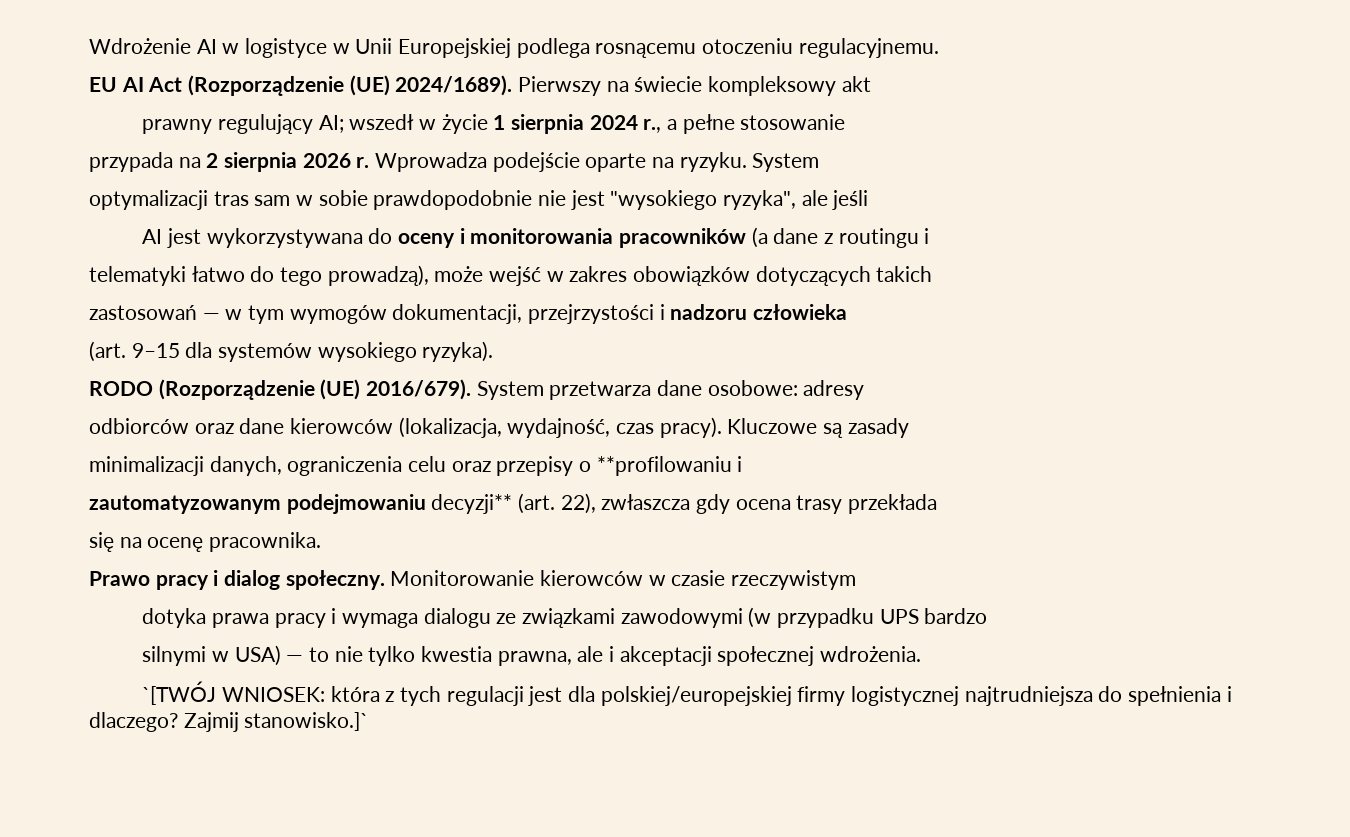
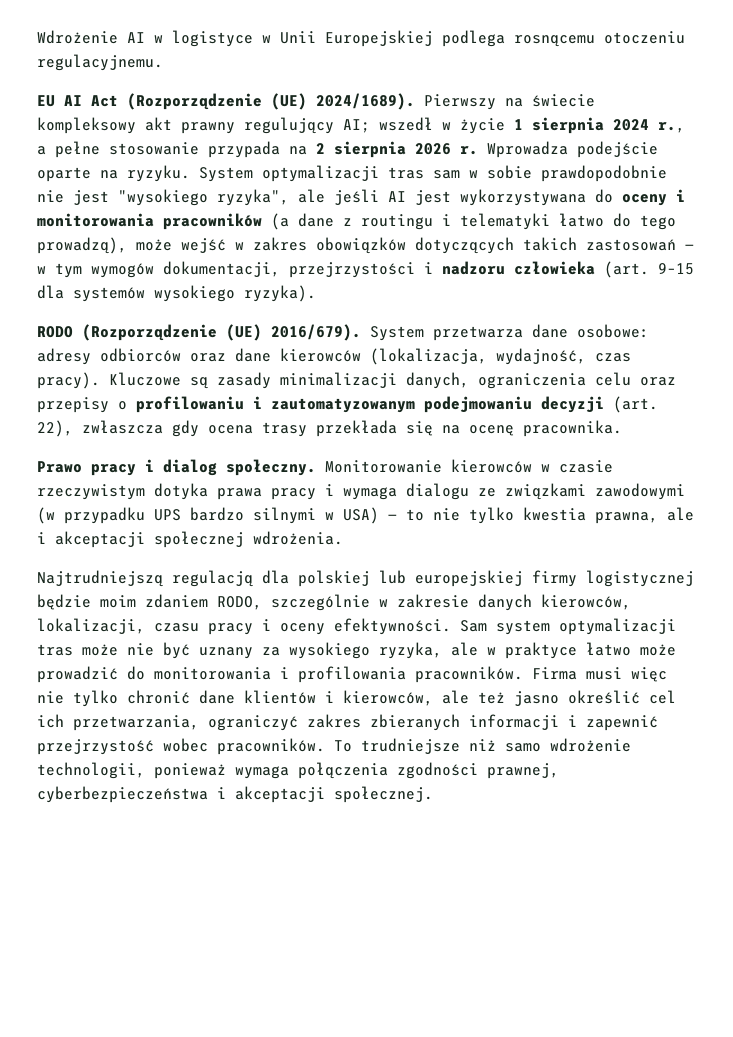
- Pierwszy na świecie kompleksowy akt
- prawny regulujący AI; wszedł w życie 1 sierpnia 2024 r., a pełne stosowanie
- przypada na 2 sierpnia 2026 r.
+ Pierwszy na świecie kompleksowy akt prawny regulujący AI; wszedł w życie 1 sierpnia 2024 r., a pełne stosowanie przypada na 2 sierpnia 2026 r.
- Wprowadza podejście oparte na ryzyku. System
- optymalizacji tras sam w sobie prawdopodobnie nie jest "wysokiego ryzyka", ale jeśli
- AI jest wykorzystywana do oceny i monitorowania pracowników (a dane z routingu i
- telematyki łatwo do tego prowadzą), może wejść w zakres obowiązków dotyczących takich
- zastosowań — w tym wymogów dokumentacji, przejrzystości i nadzoru człowieka
- (art. 9–15 dla systemów wysokiego ryzyka).
+ Wprowadza podejście oparte na ryzyku. System optymalizacji tras sam w sobie prawdopodobnie nie jest "wysokiego ryzyka", ale jeśli AI jest wykorzystywana do oceny i monitorowania pracowników (a dane z routingu i telematyki łatwo do tego prowadzą), może wejść w zakres obowiązków dotyczących takich zastosowań — w tym wymogów dokumentacji, przejrzystości i nadzoru człowieka (art. 9–15 dla systemów wysokiego ryzyka).
- System przetwarza dane osobowe: adresy
- odbiorców oraz dane kierowców (lokalizacja, wydajność, czas pracy).
+ System przetwarza dane osobowe: adresy odbiorców oraz dane kierowców (lokalizacja, wydajność, czas pracy).
- Kluczowe są zasady
- minimalizacji danych, ograniczenia celu oraz przepisy o **profilowaniu i
- zautomatyzowanym podejmowaniu decyzji** (art. 22), zwłaszcza gdy ocena trasy przekłada
- się na ocenę pracownika.
+ Kluczowe są zasady minimalizacji danych, ograniczenia celu oraz przepisy o profilowaniu i zautomatyzowanym podejmowaniu decyzji (art. 22), zwłaszcza gdy ocena trasy przekłada się na ocenę pracownika.
- Monitorowanie kierowców w czasie rzeczywistym
- dotyka prawa pracy i wymaga dialogu ze związkami zawodowymi (w przypadku UPS bardzo
- silnymi w USA) — to nie tylko kwestia prawna, ale i akceptacji społecznej wdrożenia.
+ Monitorowanie kierowców w czasie rzeczywistym dotyka prawa pracy i wymaga dialogu ze związkami zawodowymi (w przypadku UPS bardzo silnymi w USA) — to nie tylko kwestia prawna, ale i akceptacji społecznej wdrożenia.
- `[TWÓJ WNIOSEK: która z tych regulacji jest dla polskiej/europejskiej firmy logistycznej najtrudniejsza do spełnienia i dlaczego? Zajmij stanowisko.]`
+ Najtrudniejszą regulacją dla polskiej lub europejskiej firmy logistycznej będzie moim zdaniem RODO, szczególnie w zakresie danych kierowców, lokalizacji, czasu pracy i oceny efektywności. Sam system optymalizacji tras może nie być uznany za wysokiego ryzyka, ale w praktyce łatwo może prowadzić do monitorowania i profilowania pracowników. Firma musi więc nie tylko chronić dane klientów i kierowców, ale też jasno określić cel ich przetwarzania, ograniczyć zakres zbieranych informacji i zapewnić przejrzystość wobec pracowników. To trudniejsze niż samo wdrożenie technologii, ponieważ wymaga połączenia zgodności prawnej, cyberbezpieczeństwa i akceptacji społecznej.

